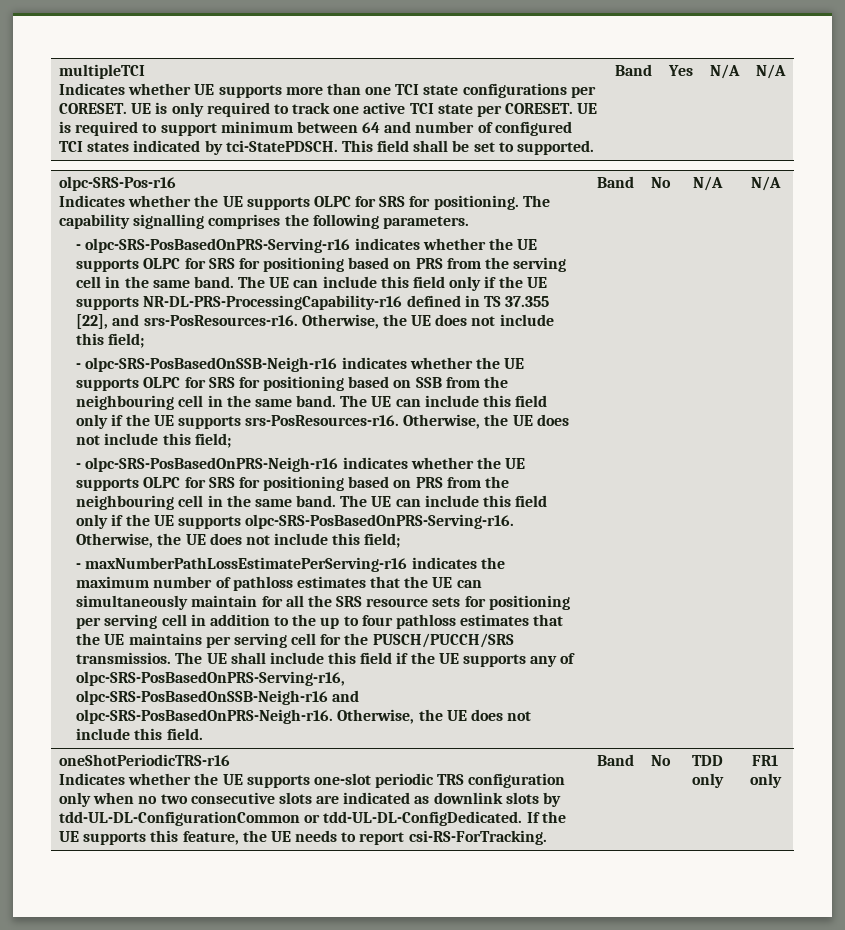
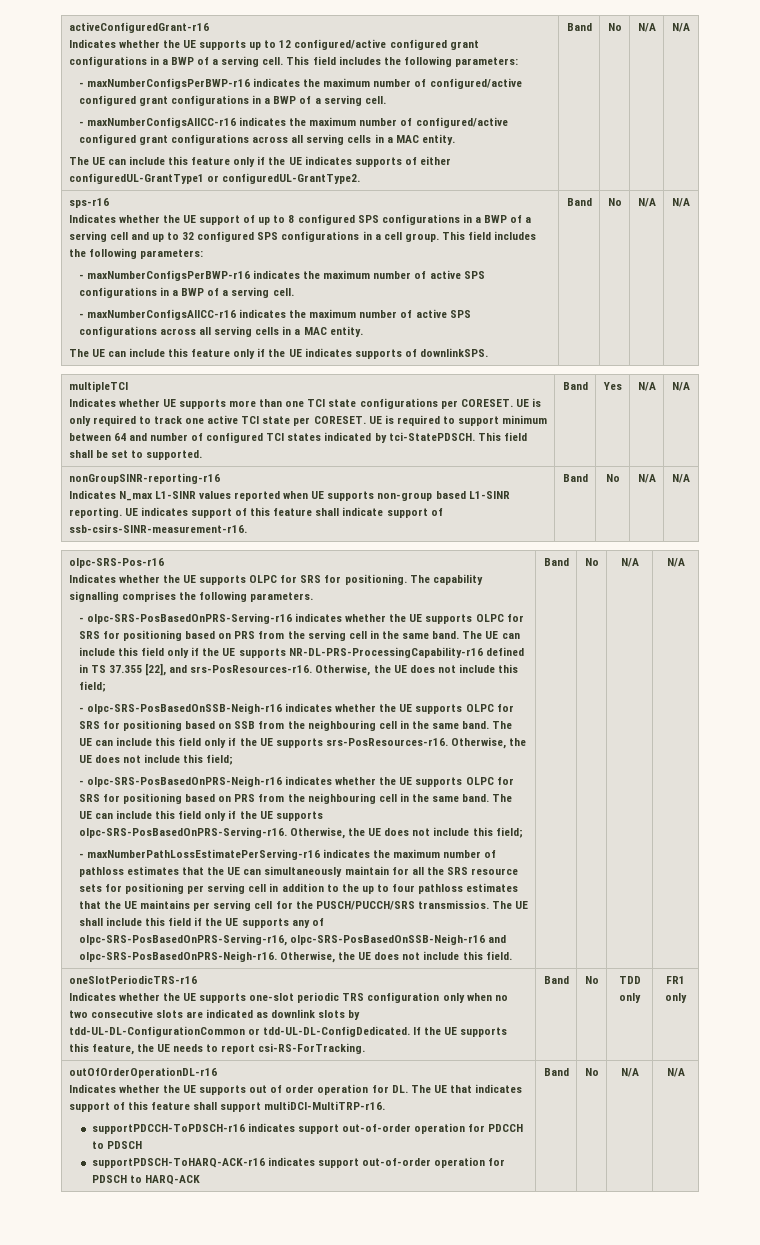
+ activeConfiguredGrant-r16
+ Indicates whether the UE supports up to 12 configured/active configured grant configurations in a BWP of a serving cell. This field includes the following parameters:
+ - maxNumberConfigsPerBWP-r16 indicates the maximum number of configured/active configured grant configurations in a BWP of a serving cell.
+ - maxNumberConfigsAllCC-r16 indicates the maximum number of configured/active configured grant configurations across all serving cells in a MAC entity.
+ The UE can include this feature only if the UE indicates supports of either configuredUL-GrantType1 or configuredUL-GrantType2. | Band | No | N/A | N/A
+ sps-r16
+ Indicates whether the UE support of up to 8 configured SPS configurations in a BWP of a serving cell and up to 32 configured SPS configurations in a cell group. This field includes the following parameters:
+ - maxNumberConfigsPerBWP-r16 indicates the maximum number of active SPS configurations in a BWP of a serving cell.
+ - maxNumberConfigsAllCC-r16 indicates the maximum number of active SPS configurations across all serving cells in a MAC entity.
+ The UE can include this feature only if the UE indicates supports of downlinkSPS. | Band | No | N/A | N/A
+ nonGroupSINR-reporting-r16
+ Indicates N_max L1-SINR values reported when UE supports non-group based L1-SINR reporting. UE indicates support of this feature shall indicate support of ssb-csirs-SINR-measurement-r16. | Band | No | N/A | N/A
- oneShotPeriodicTRS-r16
+ oneSlotPeriodicTRS-r16
+ outOfOrderOperationDL-r16
+ Indicates whether the UE supports out of order operation for DL. The UE that indicates support of this feature shall support multiDCI-MultiTRP-r16.
+ supportPDCCH-ToPDSCH-r16 indicates support out-of-order operation for PDCCH to PDSCH
+ supportPDSCH-ToHARQ-ACK-r16 indicates support out-of-order operation for PDSCH to HARQ-ACK | Band | No | N/A | N/A

